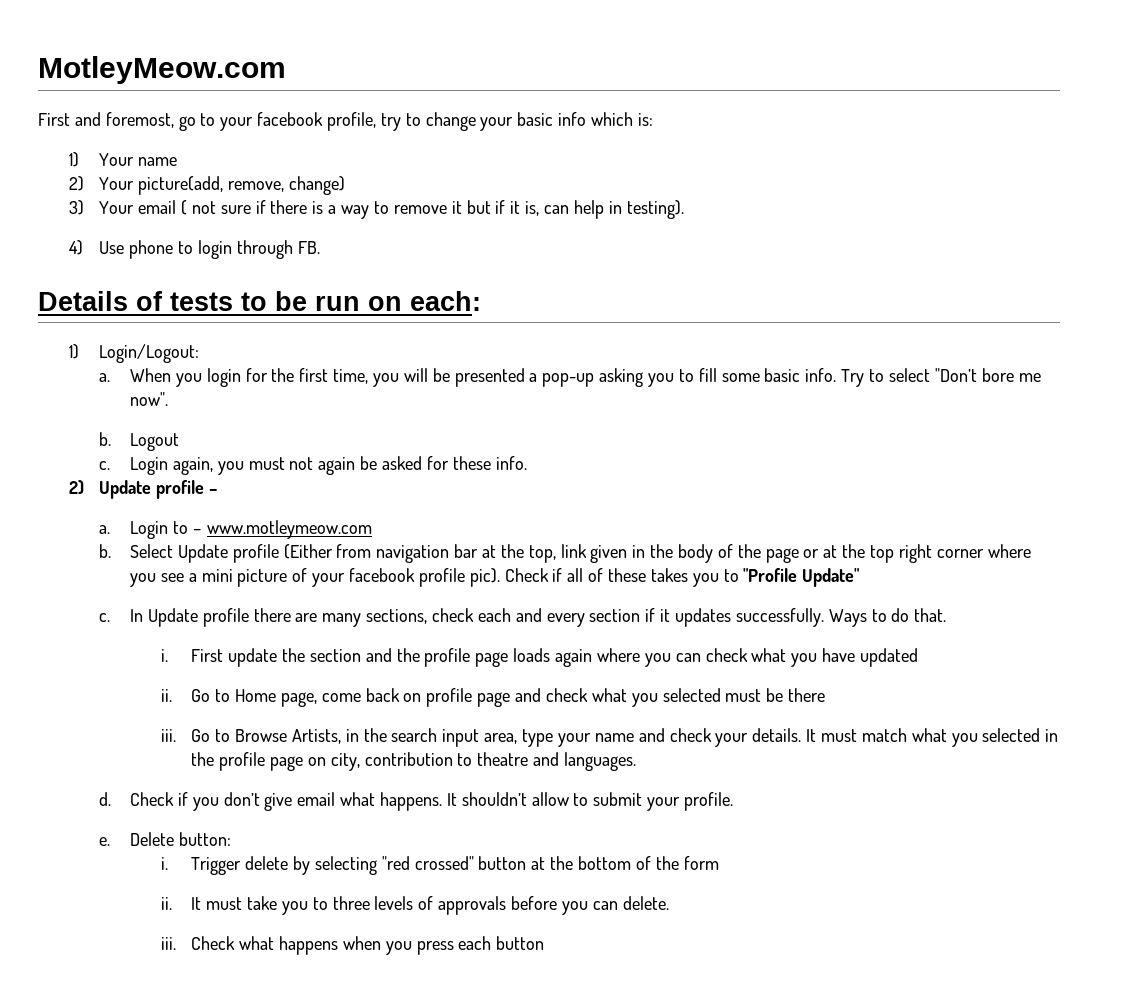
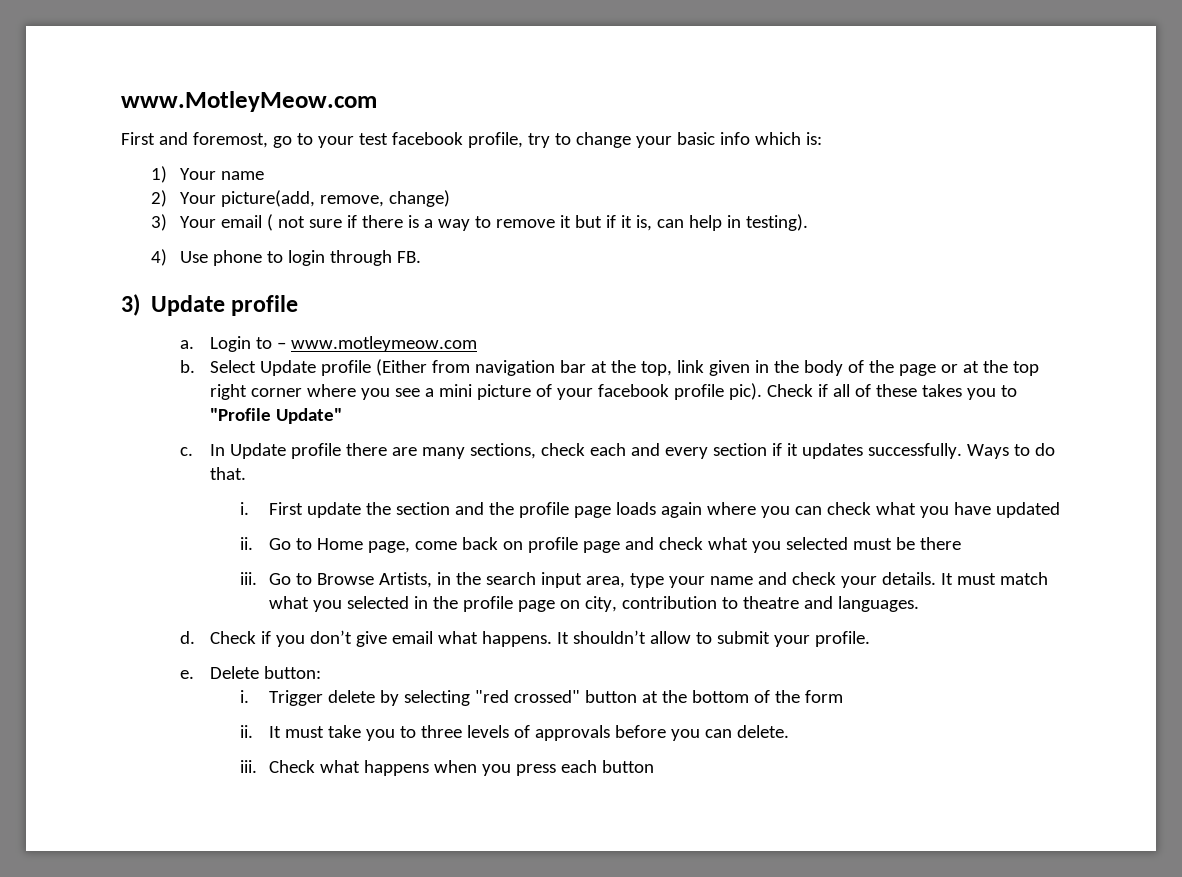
- MotleyMeow.com
+ www.MotleyMeow.com
- First and foremost, go to your facebook profile, try to change your basic info which is:
+ First and foremost, go to your test facebook profile, try to change your basic info which is:
- Details of tests to be run on each:
- 1) Login/Logout:
- a. When you login for the first time, you will be presented a pop-up asking you to fill some basic info. Try to select "Don’t bore me now".
- b. Logout
- c. Login again, you must not again be asked for these info.
- 2) Update profile –
+ 3) Update profile

